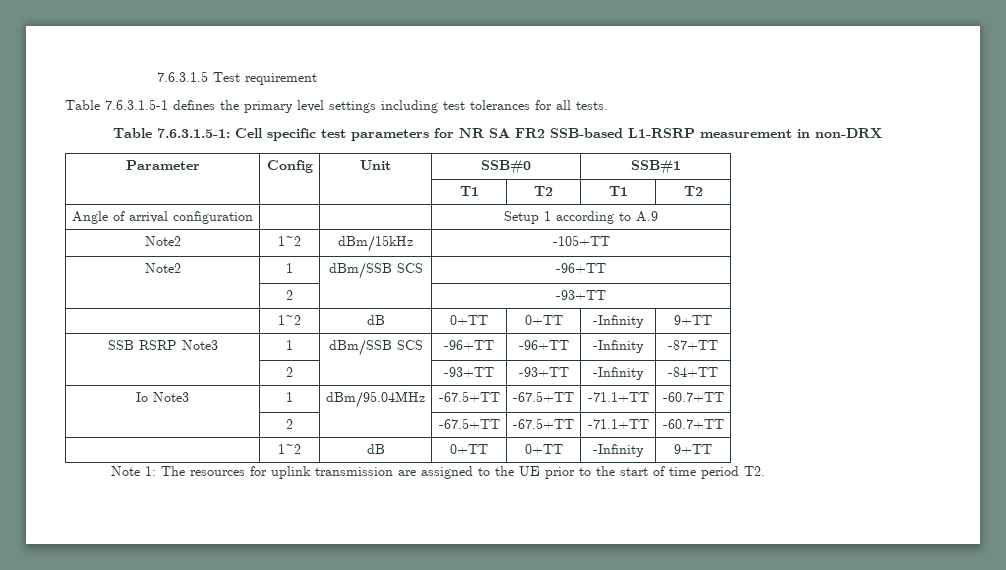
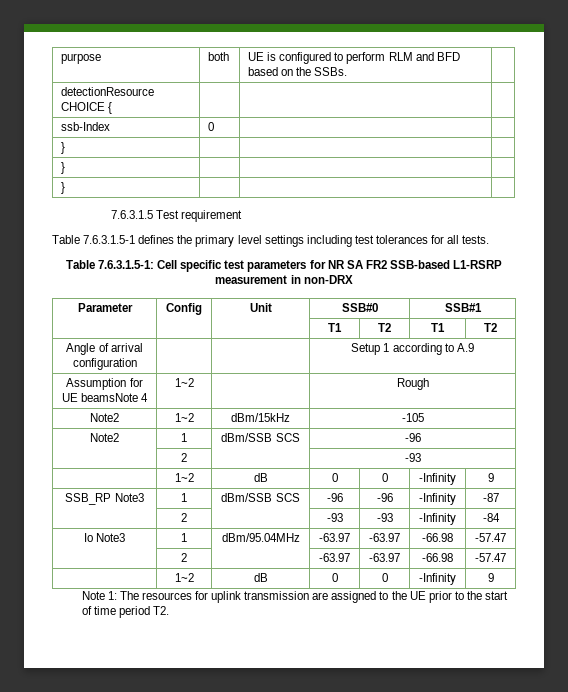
+ purpose | both | UE is configured to perform RLM and BFD based on the SSBs. |
+ detectionResource CHOICE { | | |
+ ssb-Index | 0 | |
+ } | | |
+ } | | |
+ } | | |
+ Assumption for UE beamsNote 4 | 1~2 | | Rough
- Note2 | 1~2 | dBm/15kHz | -105+TT
+ Note2 | 1~2 | dBm/15kHz | -105
- Note2 | 1 | dBm/SSB SCS | -96+TT
- | 2 | | -93+TT
- | 1~2 | dB | 0+TT | 0+TT | -Infinity | 9+TT
- SSB RSRP Note3 | 1 | dBm/SSB SCS | -96+TT | -96+TT | -Infinity | -87+TT
- | 2 | | -93+TT | -93+TT | -Infinity | -84+TT
+ Note2 | 1 | dBm/SSB SCS | -96
+ | 2 | | -93
+ | 1~2 | dB | 0 | 0 | -Infinity | 9
+ SSB_RP Note3 | 1 | dBm/SSB SCS | -96 | -96 | -Infinity | -87
+ | 2 | | -93 | -93 | -Infinity | -84
- Io Note3 | 1 | dBm/95.04MHz | -67.5+TT | -67.5+TT | -71.1+TT | -60.7+TT
- | 2 | | -67.5+TT | -67.5+TT | -71.1+TT | -60.7+TT
- | 1~2 | dB | 0+TT | 0+TT | -Infinity | 9+TT
+ Io Note3 | 1 | dBm/95.04MHz | -63.97 | -63.97 | -66.98 | -57.47
+ | 2 | | -63.97 | -63.97 | -66.98 | -57.47
+ | 1~2 | dB | 0 | 0 | -Infinity | 9

